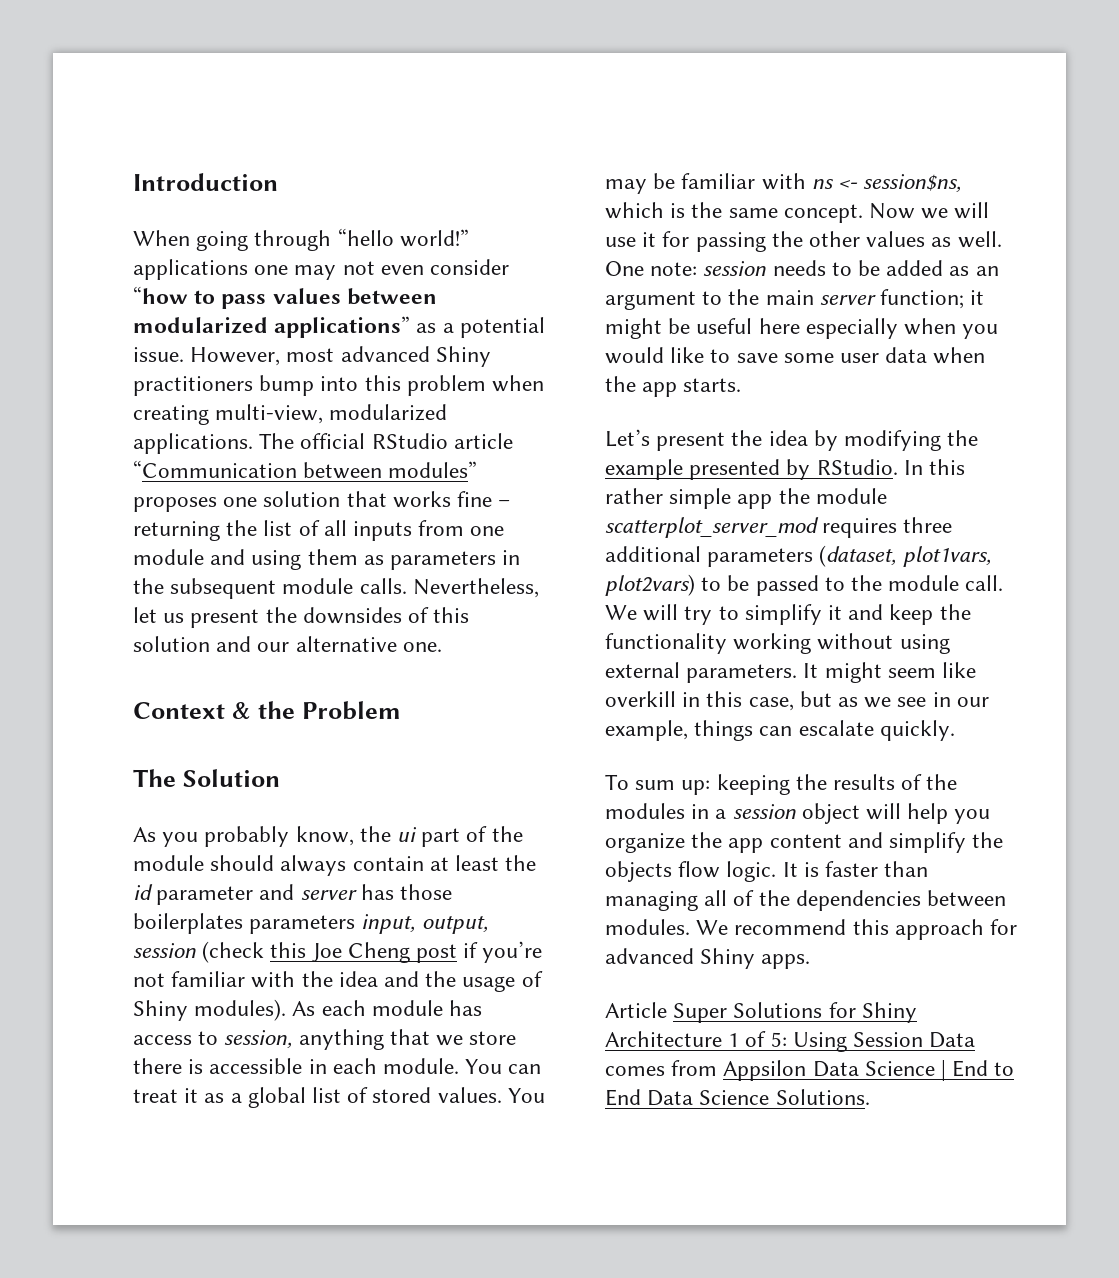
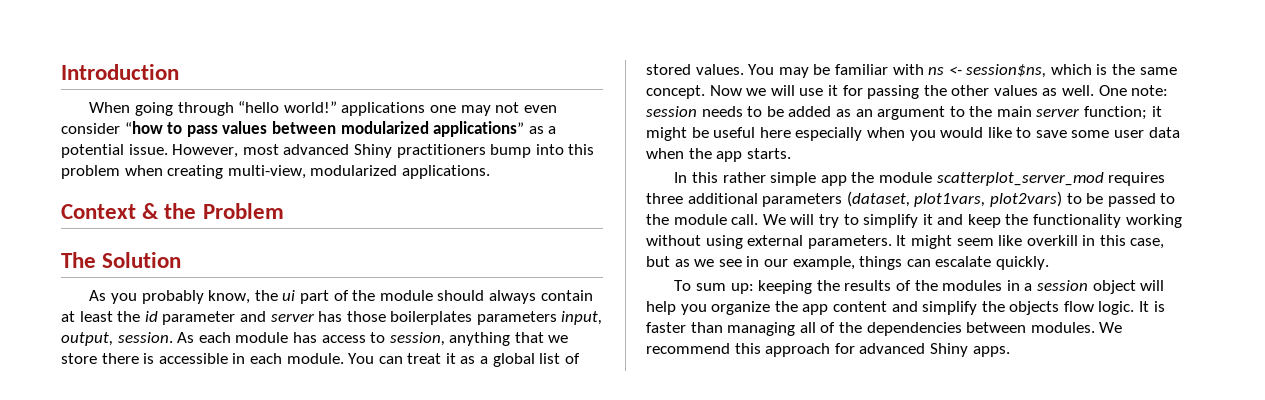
- The official RStudio article “Communication between modules” proposes one solution that works fine – returning the list of all inputs from one module and using them as parameters in the subsequent module calls. Nevertheless, let us present the downsides of this solution and our alternative one.
- As you probably know, the ui part of the module should always contain at least the id parameter and server has those boilerplates parameters input, output, session (check this Joe Cheng post if you’re not familiar with the idea and the usage of Shiny modules).
+ As you probably know, the ui part of the module should always contain at least the id parameter and server has those boilerplates parameters input, output, session.
- Let’s present the idea by modifying the example presented by RStudio.
- Article Super Solutions for Shiny Architecture 1 of 5: Using Session Data comes from Appsilon Data Science | End to End Data Science Solutions.

